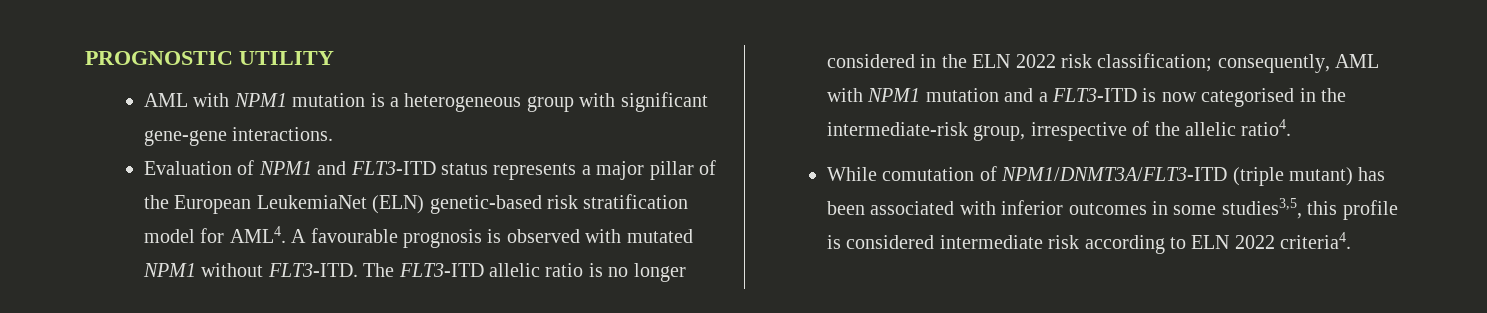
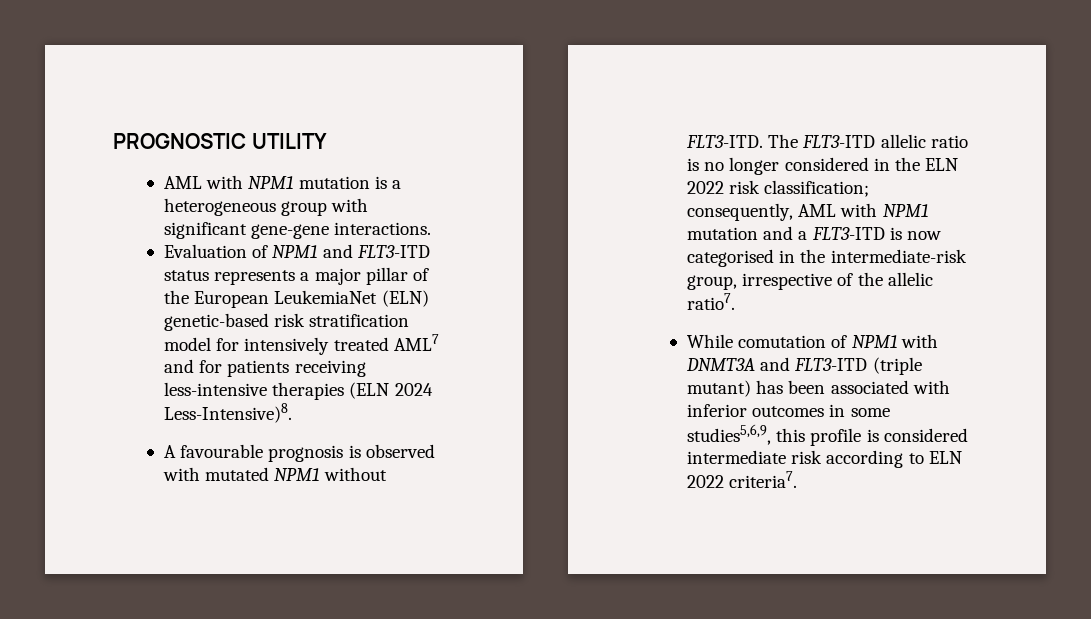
- Evaluation of NPM1 and FLT3-ITD status represents a major pillar of the European LeukemiaNet (ELN) genetic-based risk stratification model for AML4. A favourable prognosis is observed with mutated NPM1 without FLT3-ITD.
+ Evaluation of NPM1 and FLT3-ITD status represents a major pillar of the European LeukemiaNet (ELN) genetic-based risk stratification model for intensively treated AML7 and for patients receiving less-intensive therapies (ELN 2024 Less-Intensive)8.
+ A favourable prognosis is observed with mutated NPM1 without FLT3-ITD.
- The FLT3-ITD allelic ratio is no longer considered in the ELN 2022 risk classification; consequently, AML with NPM1 mutation and a FLT3-ITD is now categorised in the intermediate-risk group, irrespective of the allelic ratio4.
+ The FLT3-ITD allelic ratio is no longer considered in the ELN 2022 risk classification; consequently, AML with NPM1 mutation and a FLT3-ITD is now categorised in the intermediate-risk group, irrespective of the allelic ratio7.
- While comutation of NPM1/DNMT3A/FLT3-ITD (triple mutant) has been associated with inferior outcomes in some studies3,5, this profile is considered intermediate risk according to ELN 2022 criteria4.
+ While comutation of NPM1 with DNMT3A and FLT3-ITD (triple mutant) has been associated with inferior outcomes in some studies5,6,9, this profile is considered intermediate risk according to ELN 2022 criteria7.

